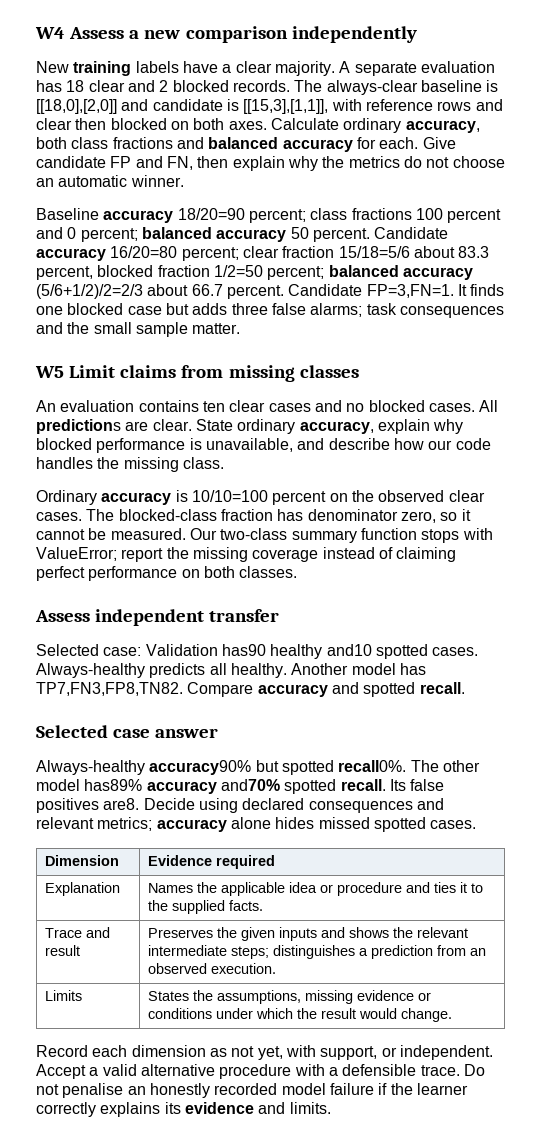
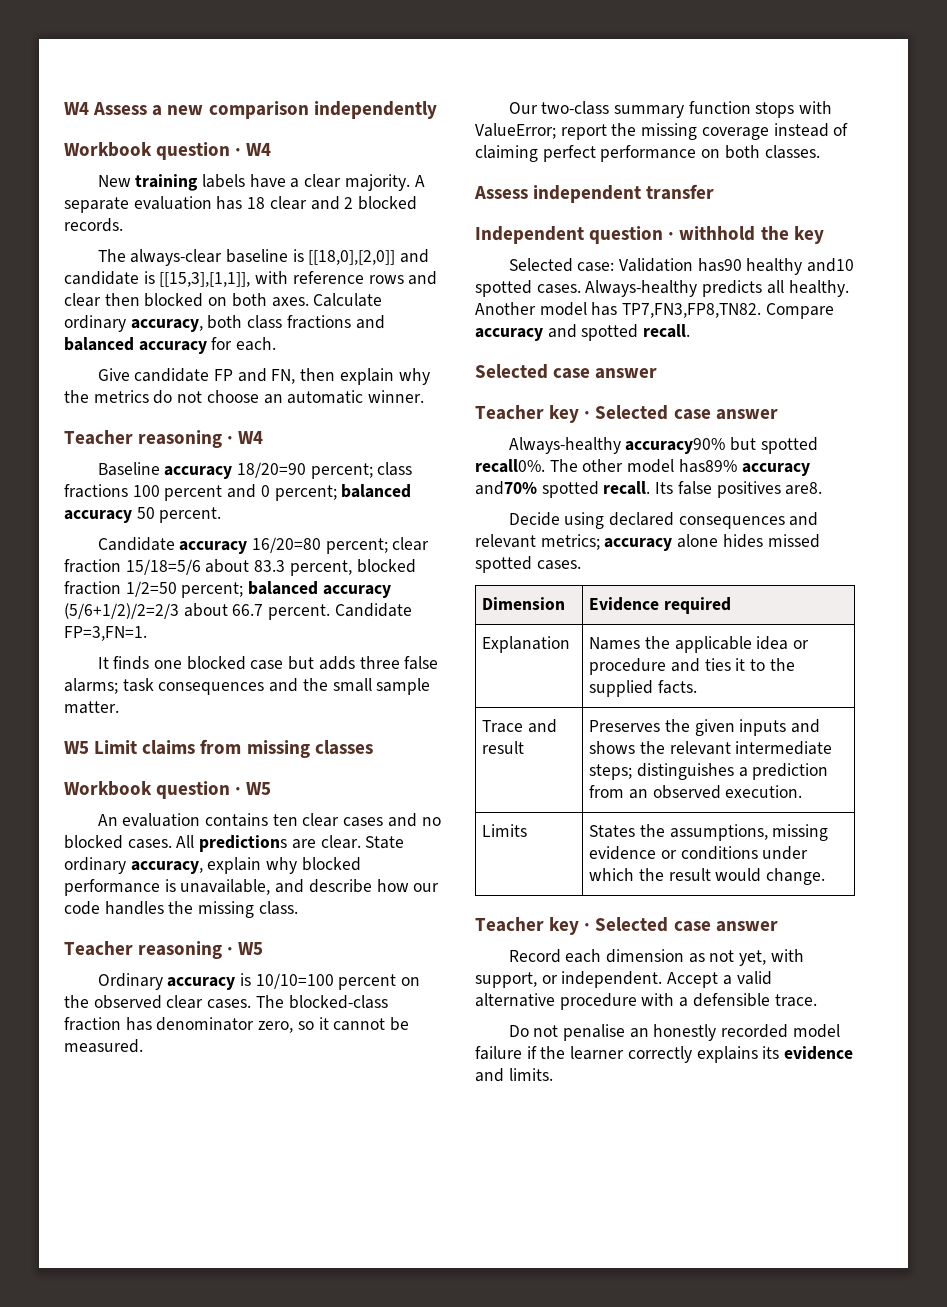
+ Workbook question · W4
- A separate evaluation has 18 clear and 2 blocked records. The always-clear baseline is [[18,0],[2,0]] and candidate is [[15,3],[1,1]], with reference rows and clear then blocked on both axes.
+ A separate evaluation has 18 clear and 2 blocked records.
+ The always-clear baseline is [[18,0],[2,0]] and candidate is [[15,3],[1,1]], with reference rows and clear then blocked on both axes.
- Calculate ordinary accuracy, both class fractions and balanced accuracy for each. Give candidate FP and FN, then explain why the metrics do not choose an automatic winner.
+ Calculate ordinary accuracy, both class fractions and balanced accuracy for each.
+ Give candidate FP and FN, then explain why the metrics do not choose an automatic winner.
+ Teacher reasoning · W4
- Baseline accuracy 18/20=90 percent; class fractions 100 percent and 0 percent; balanced accuracy 50 percent. Candidate accuracy 16/20=80 percent; clear fraction 15/18=5/6 about 83.3 percent, blocked fraction 1/2=50 percent; balanced accuracy (5/6+1/2)/2=2/3 about 66.7 percent.
+ Baseline accuracy 18/20=90 percent; class fractions 100 percent and 0 percent; balanced accuracy 50 percent.
+ Candidate accuracy 16/20=80 percent; clear fraction 15/18=5/6 about 83.3 percent, blocked fraction 1/2=50 percent; balanced accuracy (5/6+1/2)/2=2/3 about 66.7 percent.
- Candidate FP=3,FN=1. It finds one blocked case but adds three false alarms; task consequences and the small sample matter.
+ Candidate FP=3,FN=1.
+ It finds one blocked case but adds three false alarms; task consequences and the small sample matter.
+ Workbook question · W5
+ Teacher reasoning · W5
- The blocked-class fraction has denominator zero, so it cannot be measured. Our two-class summary function stops with ValueError; report the missing coverage instead of claiming perfect performance on both classes.
+ The blocked-class fraction has denominator zero, so it cannot be measured.
+ Our two-class summary function stops with ValueError; report the missing coverage instead of claiming perfect performance on both classes.
+ Independent question · withhold the key
  Compare accuracy and spotted recall.
  Selected case answer
+ Teacher key · Selected case answer
- Its false positives are8. Decide using declared consequences and relevant metrics; accuracy alone hides missed spotted cases.
+ Its false positives are8.
+ Decide using declared consequences and relevant metrics; accuracy alone hides missed spotted cases.
  Limits | States the assumptions, missing evidence or conditions under which the result would change.
+ Teacher key · Selected case answer
- Accept a valid alternative procedure with a defensible trace. Do not penalise an honestly recorded model failure if the learner correctly explains its evidence and limits.
+ Accept a valid alternative procedure with a defensible trace.
+ Do not penalise an honestly recorded model failure if the learner correctly explains its evidence and limits.

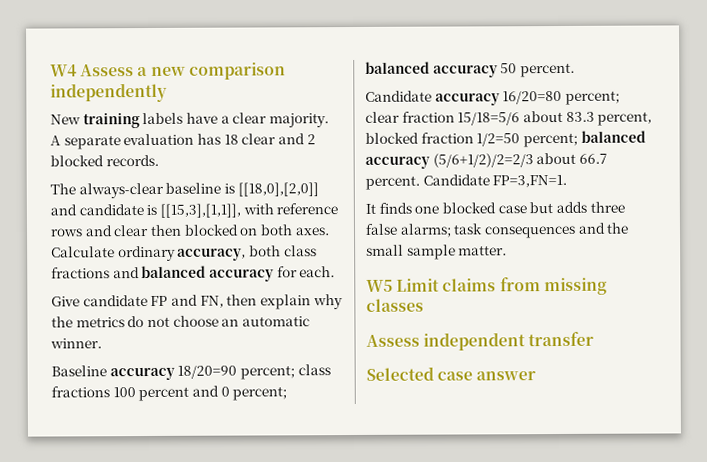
- Workbook question · W4
- Teacher reasoning · W4
- Workbook question · W5
- An evaluation contains ten clear cases and no blocked cases. All predictions are clear. State ordinary accuracy, explain why blocked performance is unavailable, and describe how our code handles the missing class.
- Teacher reasoning · W5
- Ordinary accuracy is 10/10=100 percent on the observed clear cases. The blocked-class fraction has denominator zero, so it cannot be measured.
- Our two-class summary function stops with ValueError; report the missing coverage instead of claiming perfect performance on both classes.
  Assess independent transfer
- Independent question · withhold the key
- Selected case: Validation has90 healthy and10 spotted cases. Always-healthy predicts all healthy. Another model has TP7,FN3,FP8,TN82. Compare accuracy and spotted recall.
  Selected case answer
- Teacher key · Selected case answer
- Always-healthy accuracy90% but spotted recall0%. The other model has89% accuracy and70% spotted recall. Its false positives are8.
- Decide using declared consequences and relevant metrics; accuracy alone hides missed spotted cases.
- Dimension | Evidence required
- Explanation | Names the applicable idea or procedure and ties it to the supplied facts.
- Trace and result | Preserves the given inputs and shows the relevant intermediate steps; distinguishes a prediction from an observed execution.
- Limits | States the assumptions, missing evidence or conditions under which the result would change.
- Teacher key · Selected case answer
- Record each dimension as not yet, with support, or independent. Accept a valid alternative procedure with a defensible trace.
- Do not penalise an honestly recorded model failure if the learner correctly explains its evidence and limits.

